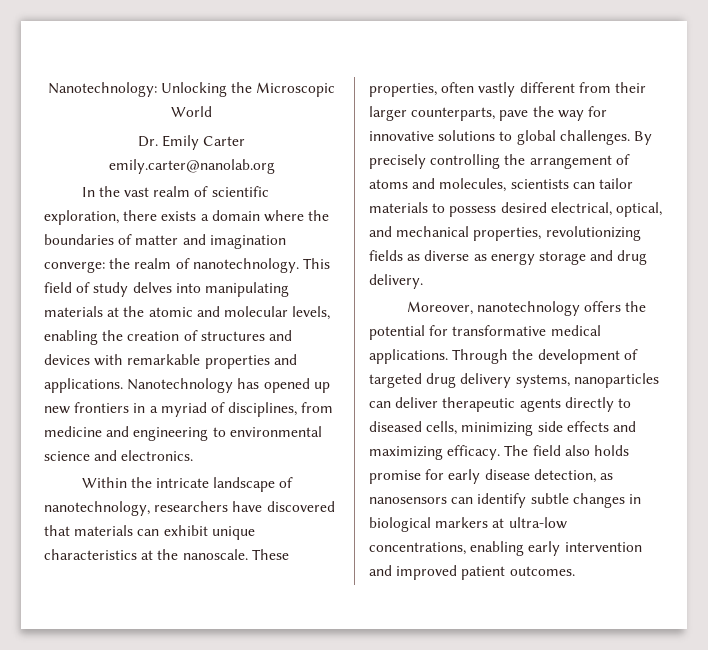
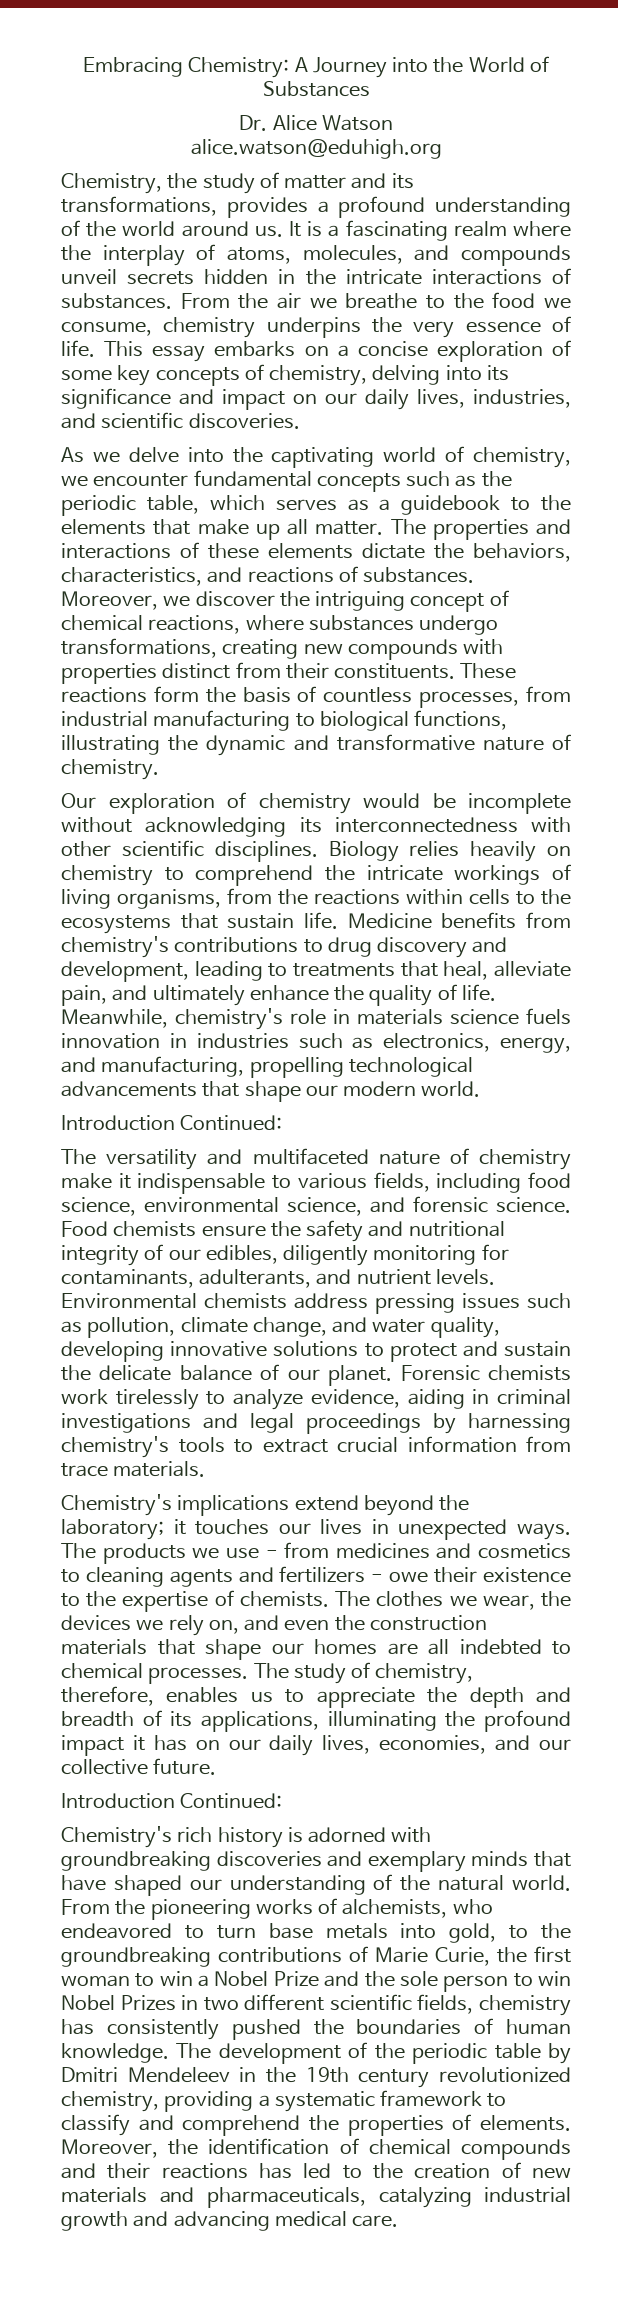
- Nanotechnology: Unlocking the Microscopic World
+ Embracing Chemistry: A Journey into the World of Substances
- Dr. Emily Carter
- emily.carter@nanolab.org
- In the vast realm of scientific exploration, there exists a domain where the boundaries of matter and imagination converge: the realm of nanotechnology. This field of study delves into manipulating materials at the atomic and molecular levels, enabling the creation of structures and devices with remarkable properties and applications. Nanotechnology has opened up new frontiers in a myriad of disciplines, from medicine and engineering to environmental science and electronics.
- Within the intricate landscape of nanotechnology, researchers have discovered that materials can exhibit unique characteristics at the nanoscale. These properties, often vastly different from their larger counterparts, pave the way for innovative solutions to global challenges. By precisely controlling the arrangement of atoms and molecules, scientists can tailor materials to possess desired electrical, optical, and mechanical properties, revolutionizing fields as diverse as energy storage and drug delivery.
- Moreover, nanotechnology offers the potential for transformative medical applications. Through the development of targeted drug delivery systems, nanoparticles can deliver therapeutic agents directly to diseased cells, minimizing side effects and maximizing efficacy. The field also holds promise for early disease detection, as nanosensors can identify subtle changes in biological markers at ultra-low concentrations, enabling early intervention and improved patient outcomes.
+ Dr. Alice Watson
+ alice.watson@eduhigh.org
+ Chemistry, the study of matter and its transformations, provides a profound understanding of the world around us. It is a fascinating realm where the interplay of atoms, molecules, and compounds unveil secrets hidden in the intricate interactions of substances. From the air we breathe to the food we consume, chemistry underpins the very essence of life. This essay embarks on a concise exploration of some key concepts of chemistry, delving into its significance and impact on our daily lives, industries, and scientific discoveries.
+ As we delve into the captivating world of chemistry, we encounter fundamental concepts such as the periodic table, which serves as a guidebook to the elements that make up all matter. The properties and interactions of these elements dictate the behaviors, characteristics, and reactions of substances. Moreover, we discover the intriguing concept of chemical reactions, where substances undergo transformations, creating new compounds with properties distinct from their constituents. These reactions form the basis of countless processes, from industrial manufacturing to biological functions, illustrating the dynamic and transformative nature of chemistry.
+ Our exploration of chemistry would be incomplete without acknowledging its interconnectedness with other scientific disciplines. Biology relies heavily on chemistry to comprehend the intricate workings of living organisms, from the reactions within cells to the ecosystems that sustain life. Medicine benefits from chemistry's contributions to drug discovery and development, leading to treatments that heal, alleviate pain, and ultimately enhance the quality of life. Meanwhile, chemistry's role in materials science fuels innovation in industries such as electronics, energy, and manufacturing, propelling technological advancements that shape our modern world.
+ Introduction Continued:
+ The versatility and multifaceted nature of chemistry make it indispensable to various fields, including food science, environmental science, and forensic science. Food chemists ensure the safety and nutritional integrity of our edibles, diligently monitoring for contaminants, adulterants, and nutrient levels. Environmental chemists address pressing issues such as pollution, climate change, and water quality, developing innovative solutions to protect and sustain the delicate balance of our planet. Forensic chemists work tirelessly to analyze evidence, aiding in criminal investigations and legal proceedings by harnessing chemistry's tools to extract crucial information from trace materials.
+ Chemistry's implications extend beyond the laboratory; it touches our lives in unexpected ways. The products we use - from medicines and cosmetics to cleaning agents and fertilizers - owe their existence to the expertise of chemists. The clothes we wear, the devices we rely on, and even the construction materials that shape our homes are all indebted to chemical processes. The study of chemistry, therefore, enables us to appreciate the depth and breadth of its applications, illuminating the profound impact it has on our daily lives, economies, and our collective future.
+ Introduction Continued:
+ Chemistry's rich history is adorned with groundbreaking discoveries and exemplary minds that have shaped our understanding of the natural world. From the pioneering works of alchemists, who endeavored to turn base metals into gold, to the groundbreaking contributions of Marie Curie, the first woman to win a Nobel Prize and the sole person to win Nobel Prizes in two different scientific fields, chemistry has consistently pushed the boundaries of human knowledge. The development of the periodic table by Dmitri Mendeleev in the 19th century revolutionized chemistry, providing a systematic framework to classify and comprehend the properties of elements. Moreover, the identification of chemical compounds and their reactions has led to the creation of new materials and pharmaceuticals, catalyzing industrial growth and advancing medical care.

